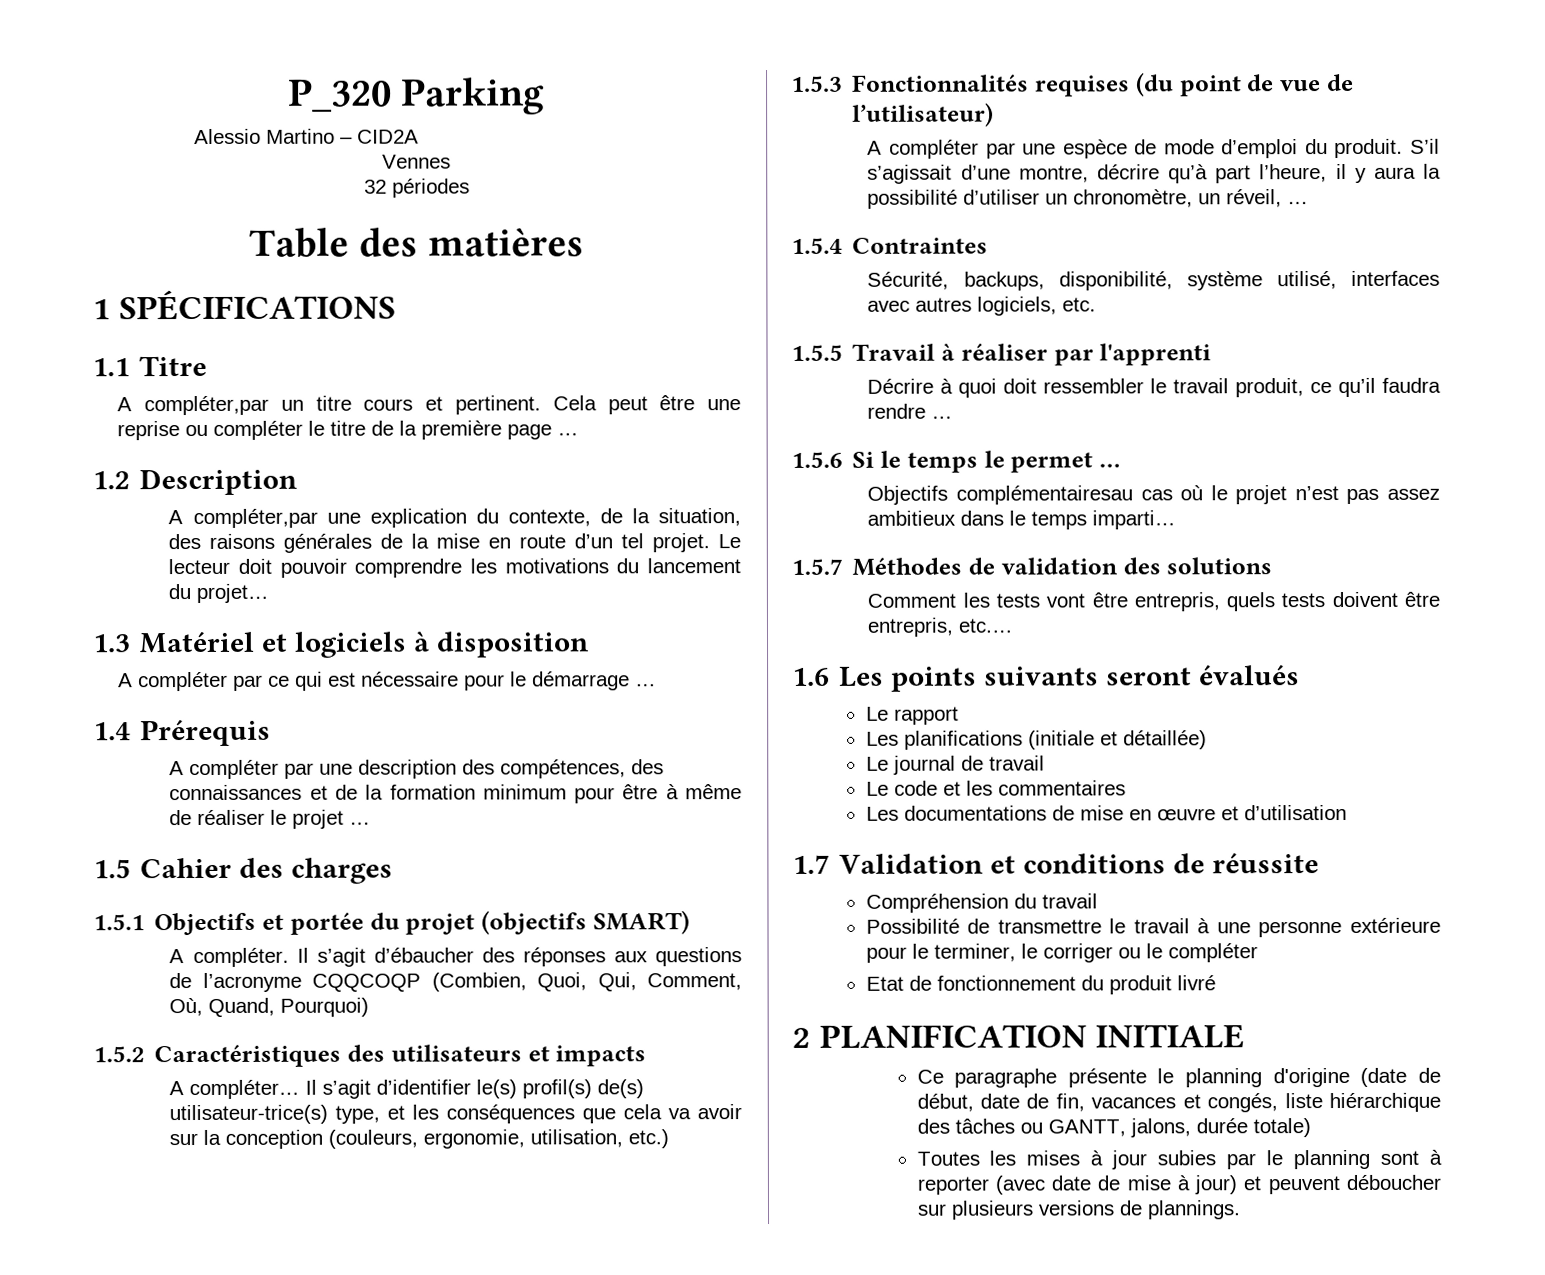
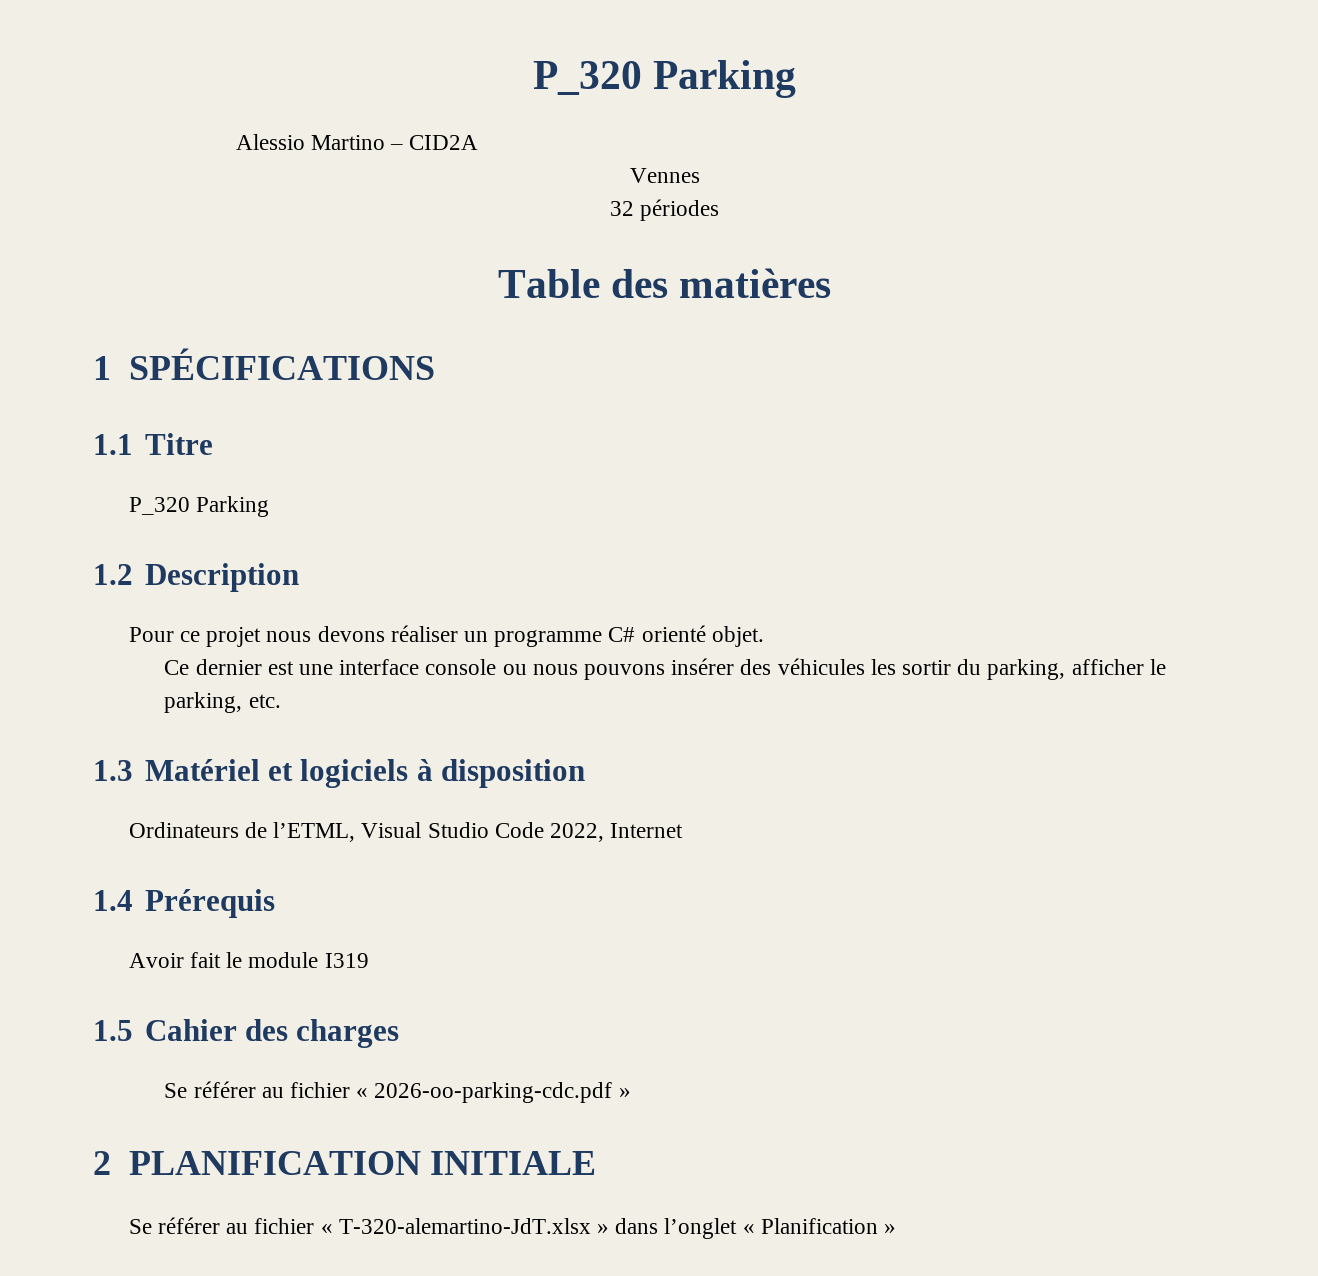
  1.1 Titre
- A compléter,par un titre cours et pertinent. Cela peut être une reprise ou compléter le titre de la première page …
+ P_320 Parking
  1.2 Description
- A compléter,par une explication du contexte, de la situation, des raisons générales de la mise en route d’un tel projet. Le lecteur doit pouvoir comprendre les motivations du lancement du projet…
+ Pour ce projet nous devons réaliser un programme C# orienté objet.
+ Ce dernier est une interface console ou nous pouvons insérer des véhicules les sortir du parking, afficher le parking, etc.
- A compléter par ce qui est nécessaire pour le démarrage …
+ Ordinateurs de l’ETML, Visual Studio Code 2022, Internet
  1.4 Prérequis
- A compléter par une description des compétences, des connaissances et de la formation minimum pour être à même de réaliser le projet …
+ Avoir fait le module I319
  1.5 Cahier des charges
- 1.5.1 Objectifs et portée du projet (objectifs SMART)
- A compléter. Il s’agit d’ébaucher des réponses aux questions de l’acronyme CQQCOQP (Combien, Quoi, Qui, Comment, Où, Quand, Pourquoi)
- 1.5.2 Caractéristiques des utilisateurs et impacts
- A compléter… Il s’agit d’identifier le(s) profil(s) de(s) utilisateur-trice(s) type, et les conséquences que cela va avoir sur la conception (couleurs, ergonomie, utilisation, etc.)
- 1.5.3 Fonctionnalités requises (du point de vue de l’utilisateur)
- A compléter par une espèce de mode d’emploi du produit. S’il s’agissait d’une montre, décrire qu’à part l’heure, il y aura la possibilité d’utiliser un chronomètre, un réveil, …
- 1.5.4 Contraintes
- Sécurité, backups, disponibilité, système utilisé, interfaces avec autres logiciels, etc.
- 1.5.5 Travail à réaliser par l'apprenti
- Décrire à quoi doit ressembler le travail produit, ce qu’il faudra rendre …
- 1.5.6 Si le temps le permet …
- Objectifs complémentairesau cas où le projet n’est pas assez ambitieux dans le temps imparti…
- 1.5.7 Méthodes de validation des solutions
- Comment les tests vont être entrepris, quels tests doivent être entrepris, etc.…
- 1.6 Les points suivants seront évalués
- Le rapport
- Les planifications (initiale et détaillée)
- Le journal de travail
- Le code et les commentaires
- Les documentations de mise en œuvre et d’utilisation
- 1.7 Validation et conditions de réussite
- Compréhension du travail
- Possibilité de transmettre le travail à une personne extérieure pour le terminer, le corriger ou le compléter
- Etat de fonctionnement du produit livré
+ Se référer au fichier « 2026-oo-parking-cdc.pdf »
  2 PLANIFICATION INITIALE
- Ce paragraphe présente le planning d'origine (date de début, date de fin, vacances et congés, liste hiérarchique des tâches ou GANTT, jalons, durée totale)
- Toutes les mises à jour subies par le planning sont à reporter (avec date de mise à jour) et peuvent déboucher sur plusieurs versions de plannings.
+ Se référer au fichier « T-320-alemartino-JdT.xlsx » dans l’onglet « Planification »

